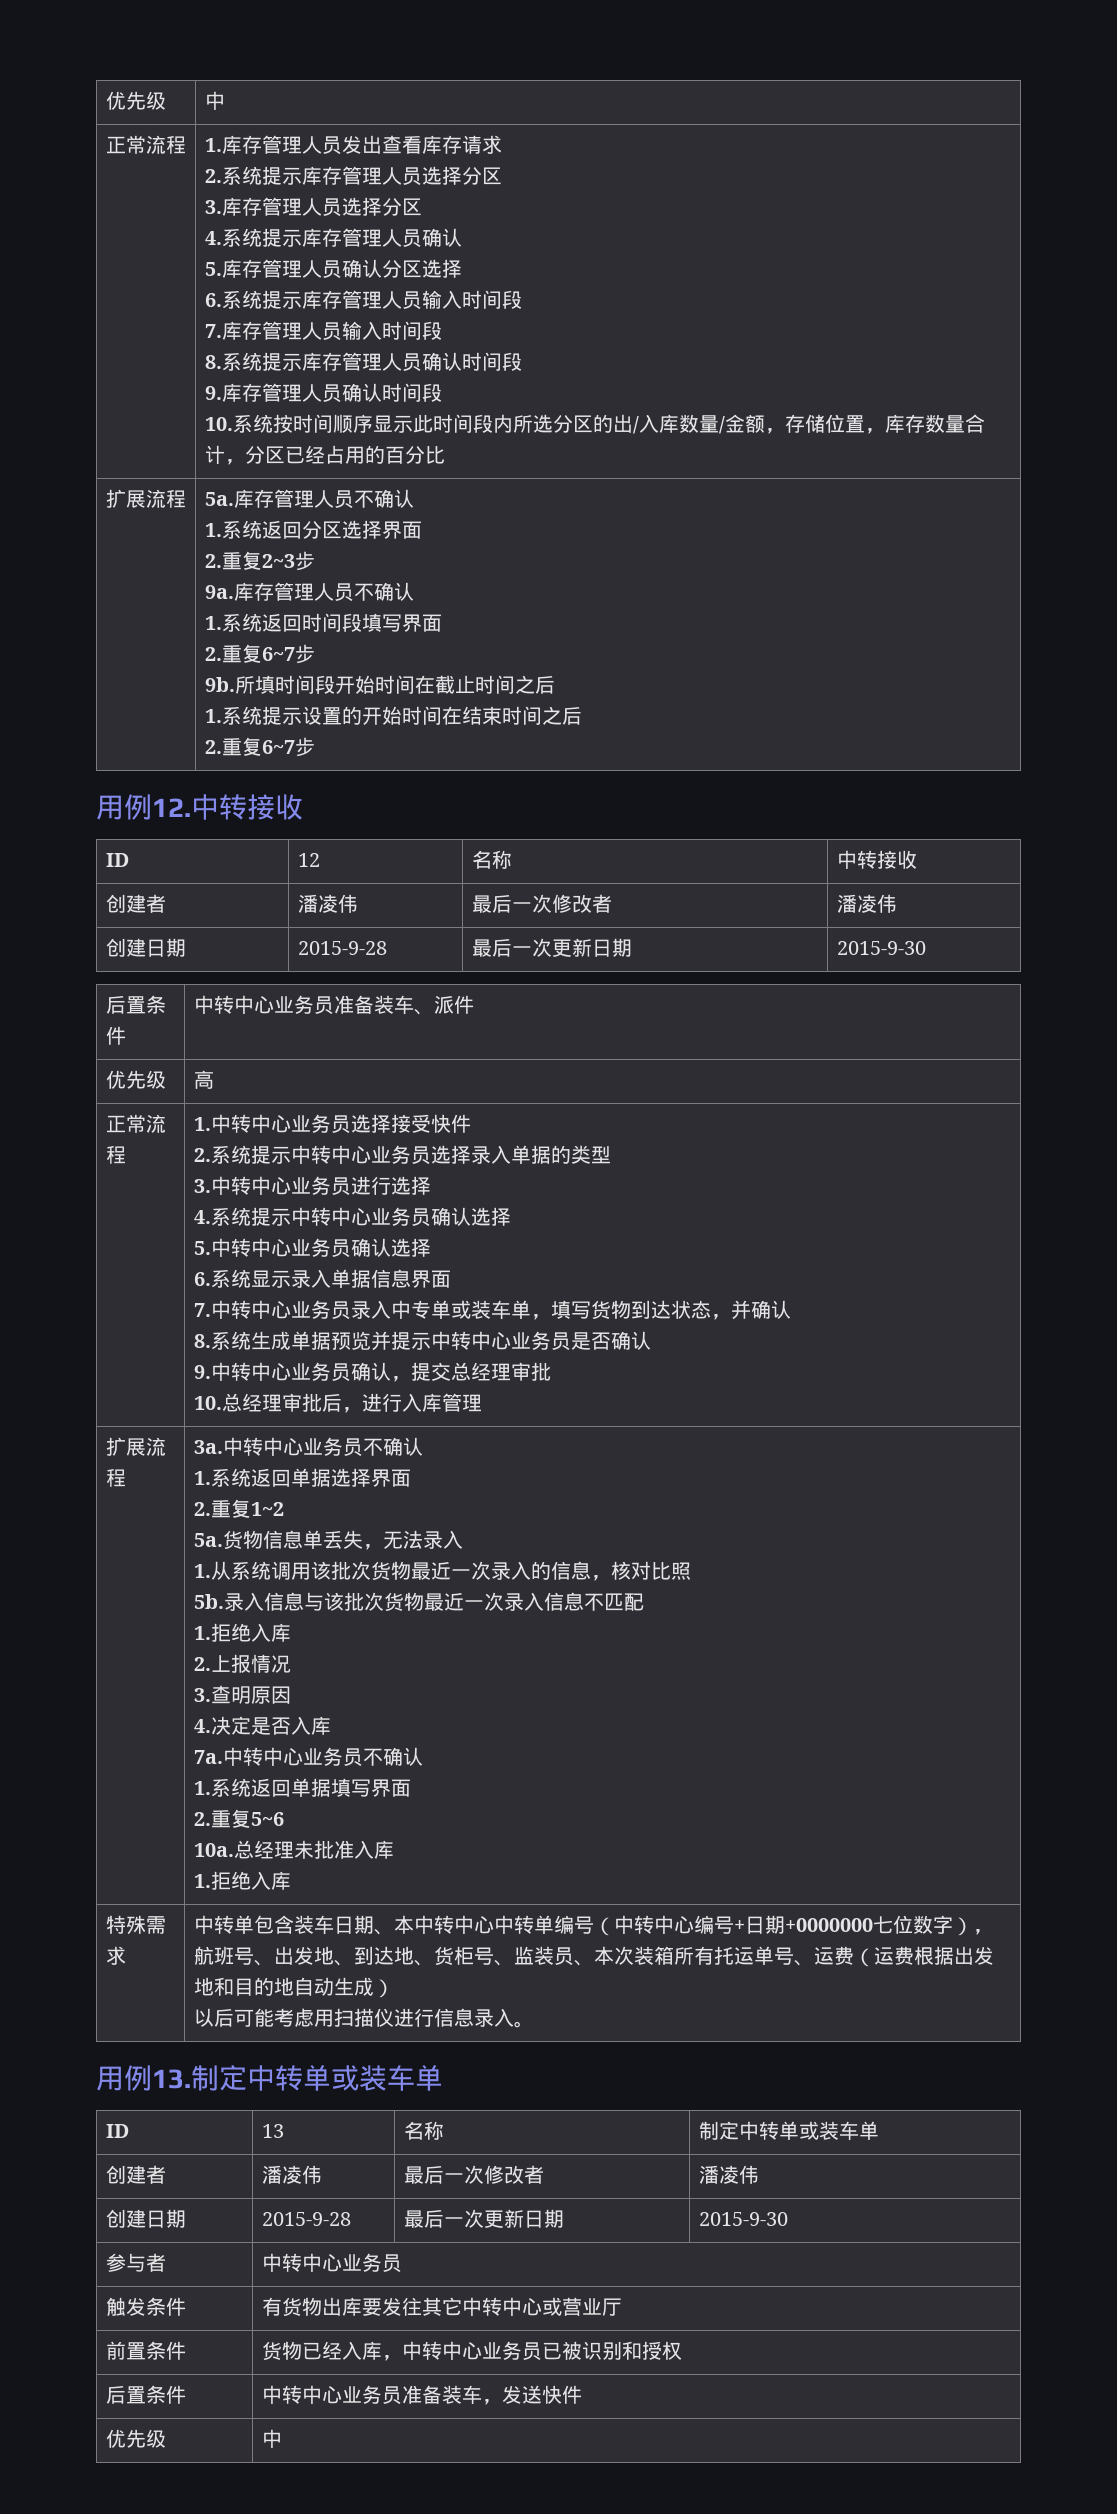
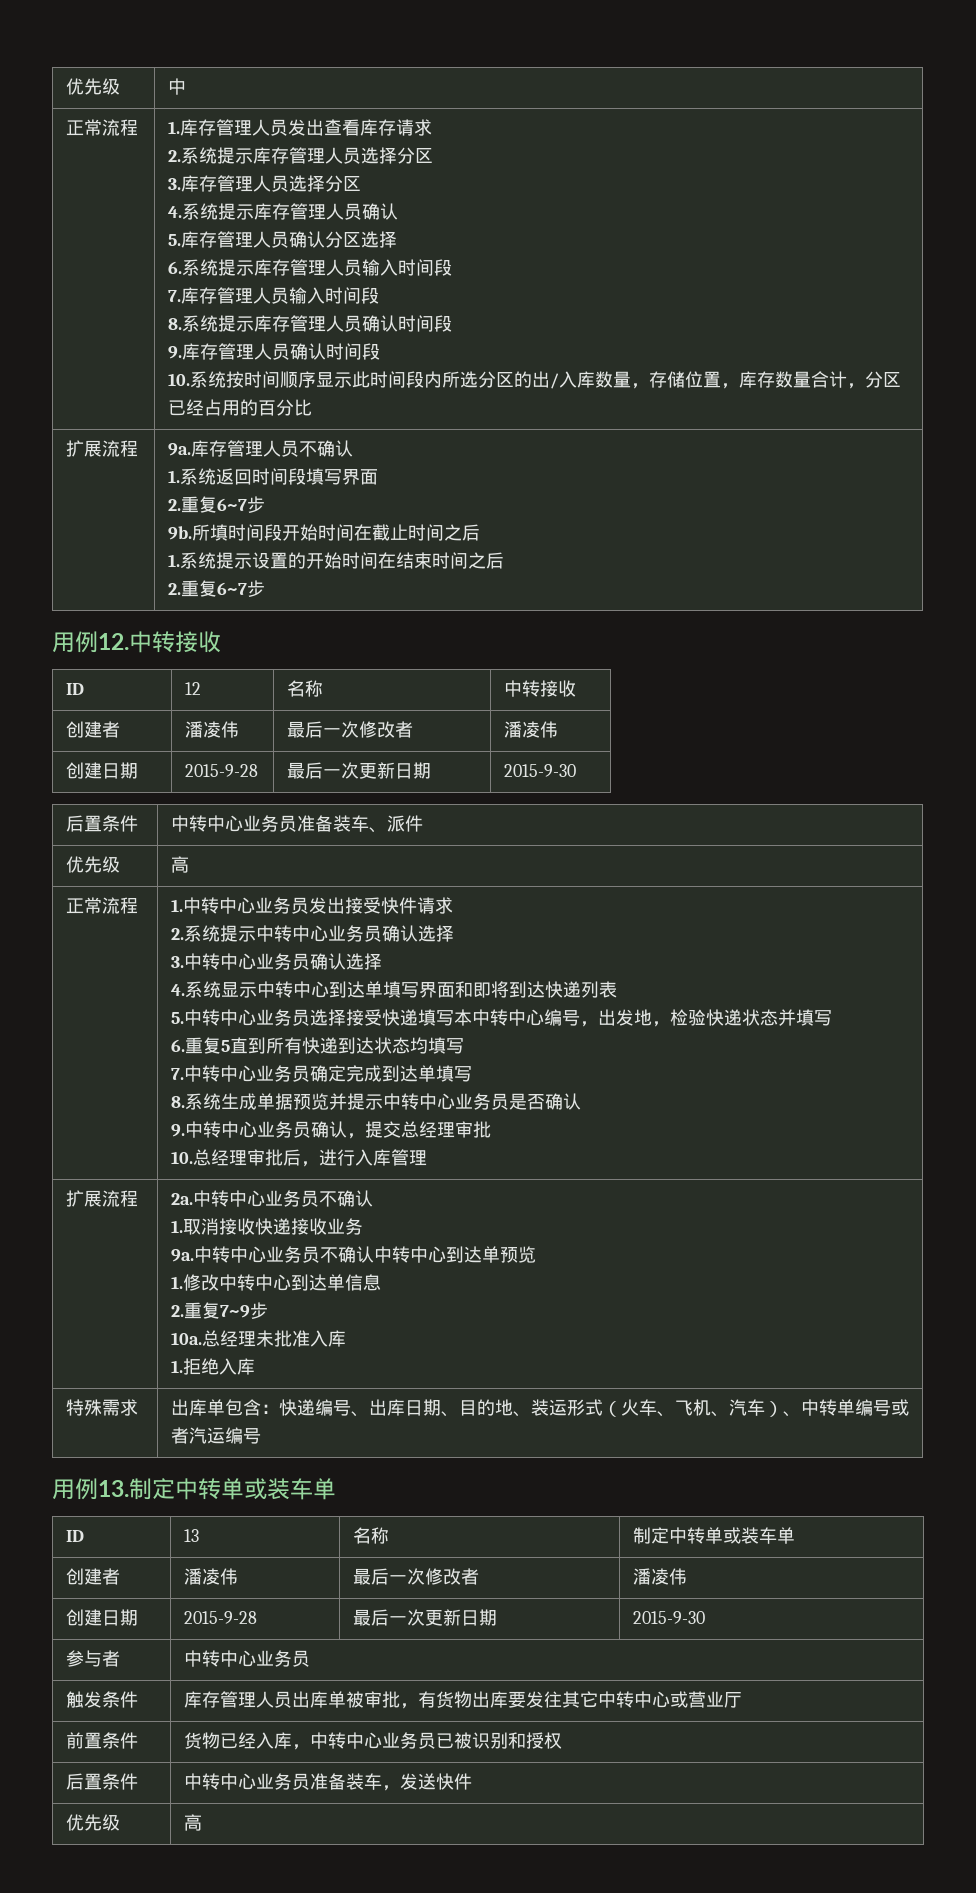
- 10.系统按时间顺序显示此时间段内所选分区的出/入库数量/金额，存储位置，库存数量合计，分区已经占用的百分比
+ 10.系统按时间顺序显示此时间段内所选分区的出/入库数量，存储位置，库存数量合计，分区已经占用的百分比
- 5a.库存管理人员不确认
- 1.系统返回分区选择界面
- 2.重复2~3步
- 1.中转中心业务员选择接受快件
+ 1.中转中心业务员发出接受快件请求
- 2.系统提示中转中心业务员选择录入单据的类型
- 3.中转中心业务员进行选择
- 4.系统提示中转中心业务员确认选择
- 5.中转中心业务员确认选择
- 6.系统显示录入单据信息界面
+ 2.系统提示中转中心业务员确认选择
+ 3.中转中心业务员确认选择
+ 4.系统显示中转中心到达单填写界面和即将到达快递列表
+ 5.中转中心业务员选择接受快递填写本中转中心编号，出发地，检验快递状态并填写
+ 6.重复5直到所有快递到达状态均填写
- 7.中转中心业务员录入中专单或装车单，填写货物到达状态，并确认
+ 7.中转中心业务员确定完成到达单填写
- 3a.中转中心业务员不确认
- 1.系统返回单据选择界面
- 2.重复1~2
- 5a.货物信息单丢失，无法录入
- 1.从系统调用该批次货物最近一次录入的信息，核对比照
- 5b.录入信息与该批次货物最近一次录入信息不匹配
- 1.拒绝入库
- 2.上报情况
- 3.查明原因
- 4.决定是否入库
- 7a.中转中心业务员不确认
- 1.系统返回单据填写界面
- 2.重复5~6
+ 2a.中转中心业务员不确认
+ 1.取消接收快递接收业务
+ 9a.中转中心业务员不确认中转中心到达单预览
+ 1.修改中转中心到达单信息
+ 2.重复7~9步
- 中转单包含装车日期、本中转中心中转单编号（中转中心编号+日期+0000000七位数字），航班号、出发地、到达地、货柜号、监装员、本次装箱所有托运单号、运费（运费根据出发地和目的地自动生成）
- 以后可能考虑用扫描仪进行信息录入。
+ 出库单包含：快递编号、出库日期、目的地、装运形式（火车、飞机、汽车）、中转单编号或者汽运编号
- 触发条件 | 有货物出库要发往其它中转中心或营业厅
+ 触发条件 | 库存管理人员出库单被审批，有货物出库要发往其它中转中心或营业厅
  后置条件 | 中转中心业务员准备装车，发送快件
- 优先级 | 中
+ 优先级 | 高

